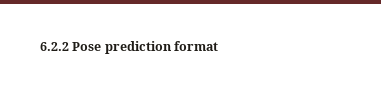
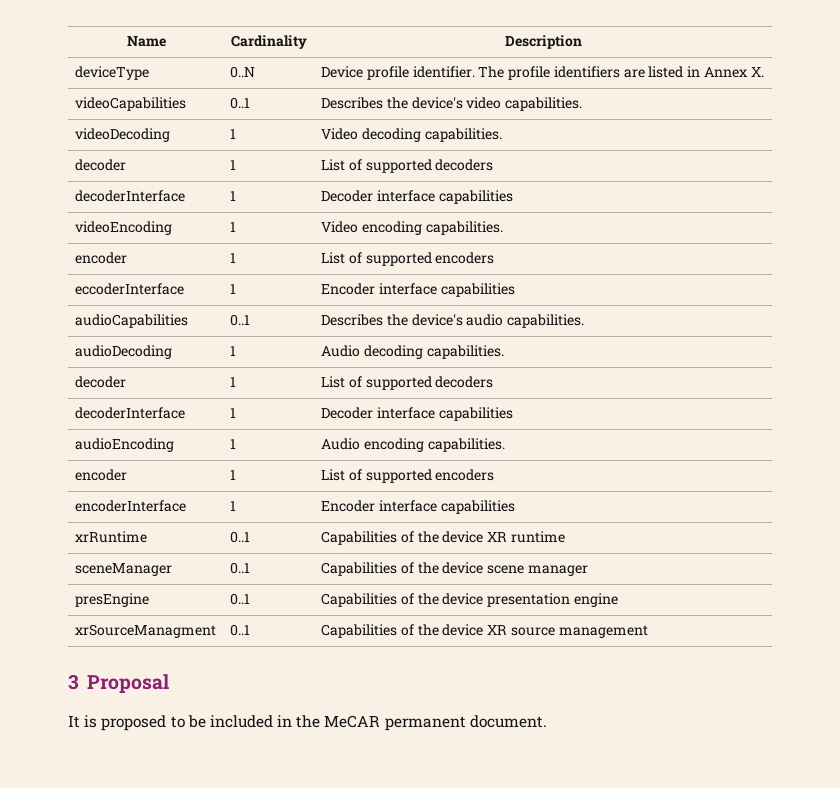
- 6.2.2 Pose prediction format
+ Name | Cardinality | Description
+ deviceType | 0..N | Device profile identifier. The profile identifiers are listed in Annex X.
+ videoCapabilities | 0..1 | Describes the device's video capabilities.
+ videoDecoding | 1 | Video decoding capabilities.
+ decoder | 1 | List of supported decoders
+ decoderInterface | 1 | Decoder interface capabilities
+ videoEncoding | 1 | Video encoding capabilities.
+ encoder | 1 | List of supported encoders
+ eccoderInterface | 1 | Encoder interface capabilities
+ audioCapabilities | 0..1 | Describes the device's audio capabilities.
+ audioDecoding | 1 | Audio decoding capabilities.
+ decoder | 1 | List of supported decoders
+ decoderInterface | 1 | Decoder interface capabilities
+ audioEncoding | 1 | Audio encoding capabilities.
+ encoder | 1 | List of supported encoders
+ encoderInterface | 1 | Encoder interface capabilities
+ xrRuntime | 0..1 | Capabilities of the device XR runtime
+ sceneManager | 0..1 | Capabilities of the device scene manager
+ presEngine | 0..1 | Capabilities of the device presentation engine
+ xrSourceManagment | 0..1 | Capabilities of the device XR source management
+ 3 Proposal
+ It is proposed to be included in the MeCAR permanent document.

